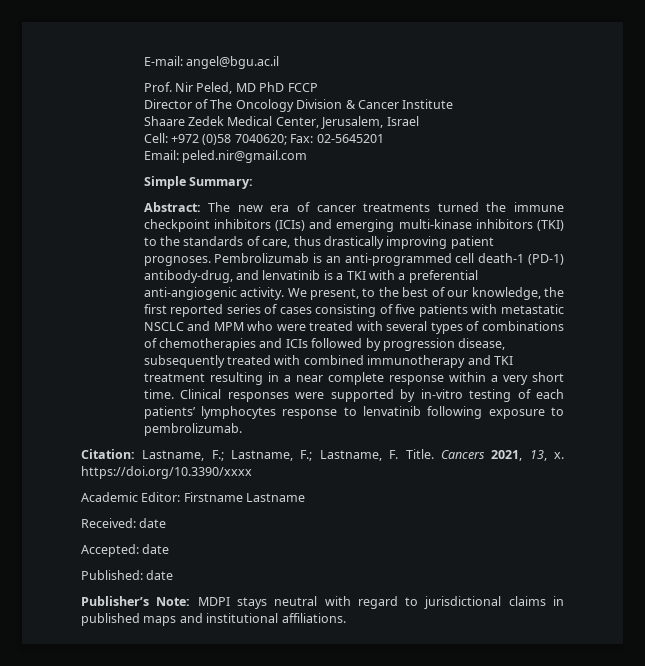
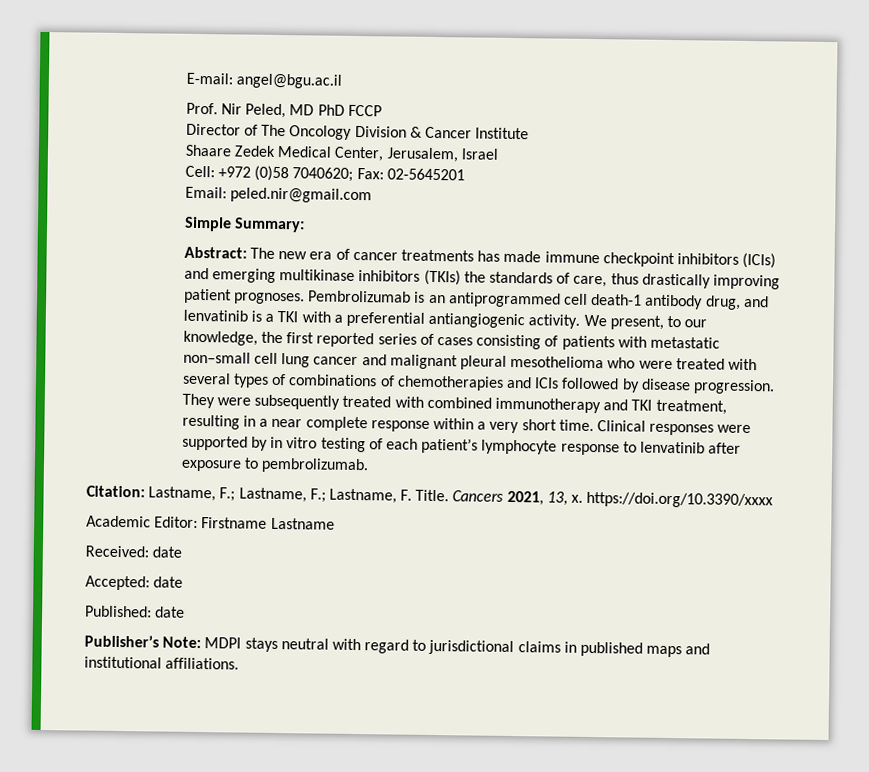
- Abstract: The new era of cancer treatments turned the immune checkpoint inhibitors (ICIs) and emerging multi-kinase inhibitors (TKI) to the standards of care, thus drastically improving patient prognoses.
+ Abstract: The new era of cancer treatments has made immune checkpoint inhibitors (ICIs) and emerging multikinase inhibitors (TKIs) the standards of care, thus drastically improving patient prognoses.
- Pembrolizumab is an anti-programmed cell death-1 (PD-1) antibody-drug, and lenvatinib is a TKI with a preferential anti-angiogenic activity.
+ Pembrolizumab is an antiprogrammed cell death-1 antibody drug, and lenvatinib is a TKI with a preferential antiangiogenic activity.
- We present, to the best of our knowledge, the first reported series of cases consisting of five patients with metastatic NSCLC and MPM who were treated with several types of combinations of chemotherapies and ICIs followed by progression disease, subsequently treated with combined immunotherapy and TKI treatment resulting in a near complete response within a very short time.
+ We present, to our knowledge, the first reported series of cases consisting of patients with metastatic non–small cell lung cancer and malignant pleural mesothelioma who were treated with several types of combinations of chemotherapies and ICIs followed by disease progression. They were subsequently treated with combined immunotherapy and TKI treatment, resulting in a near complete response within a very short time.
- Clinical responses were supported by in-vitro testing of each patients’ lymphocytes response to lenvatinib following exposure to pembrolizumab.
+ Clinical responses were supported by in vitro testing of each patient’s lymphocyte response to lenvatinib after exposure to pembrolizumab.

